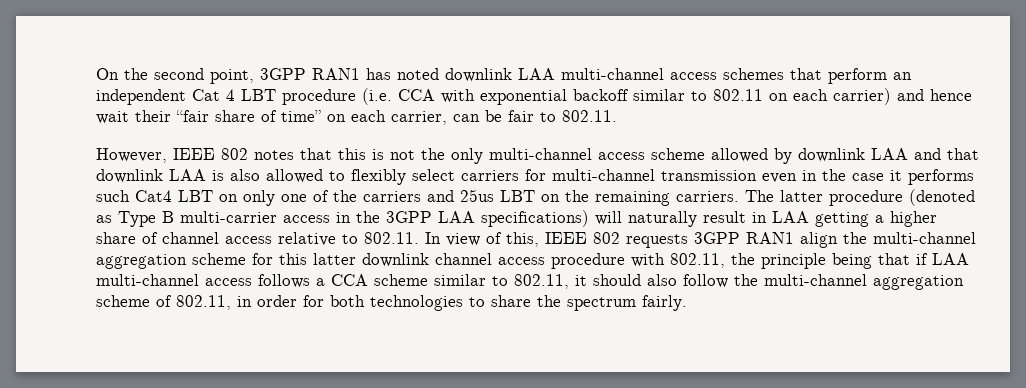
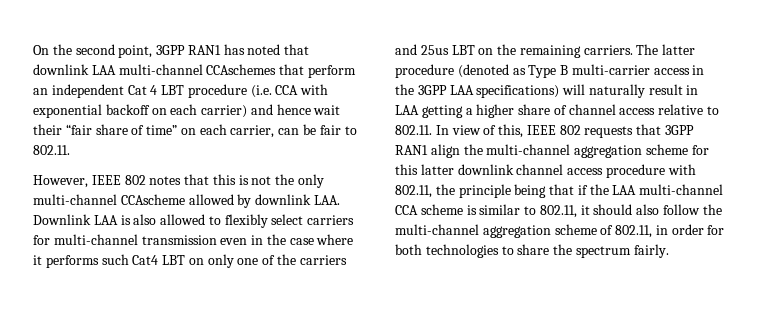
- On the second point, 3GPP RAN1 has noted downlink LAA multi-channel access schemes that perform an independent Cat 4 LBT procedure (i.e. CCA with exponential backoff similar to 802.11 on each carrier) and hence wait their “fair share of time” on each carrier, can be fair to 802.11.
+ On the second point, 3GPP RAN1 has noted that downlink LAA multi-channel CCAschemes that perform an independent Cat 4 LBT procedure (i.e. CCA with exponential backoff on each carrier) and hence wait their “fair share of time” on each carrier, can be fair to 802.11.
- However, IEEE 802 notes that this is not the only multi-channel access scheme allowed by downlink LAA and that downlink LAA is also allowed to flexibly select carriers for multi-channel transmission even in the case it performs such Cat4 LBT on only one of the carriers and 25us LBT on the remaining carriers.
+ However, IEEE 802 notes that this is not the only multi-channel CCAscheme allowed by downlink LAA. Downlink LAA is also allowed to flexibly select carriers for multi-channel transmission even in the case where it performs such Cat4 LBT on only one of the carriers and 25us LBT on the remaining carriers.
- The latter procedure (denoted as Type B multi-carrier access in the 3GPP LAA specifications) will naturally result in LAA getting a higher share of channel access relative to 802.11. In view of this, IEEE 802 requests 3GPP RAN1 align the multi-channel aggregation scheme for this latter downlink channel access procedure with 802.11, the principle being that if LAA multi-channel access follows a CCA scheme similar to 802.11, it should also follow the multi-channel aggregation scheme of 802.11, in order for both technologies to share the spectrum fairly.
+ The latter procedure (denoted as Type B multi-carrier access in the 3GPP LAA specifications) will naturally result in LAA getting a higher share of channel access relative to 802.11. In view of this, IEEE 802 requests that 3GPP RAN1 align the multi-channel aggregation scheme for this latter downlink channel access procedure with 802.11, the principle being that if the LAA multi-channel CCA scheme is similar to 802.11, it should also follow the multi-channel aggregation scheme of 802.11, in order for both technologies to share the spectrum fairly.

